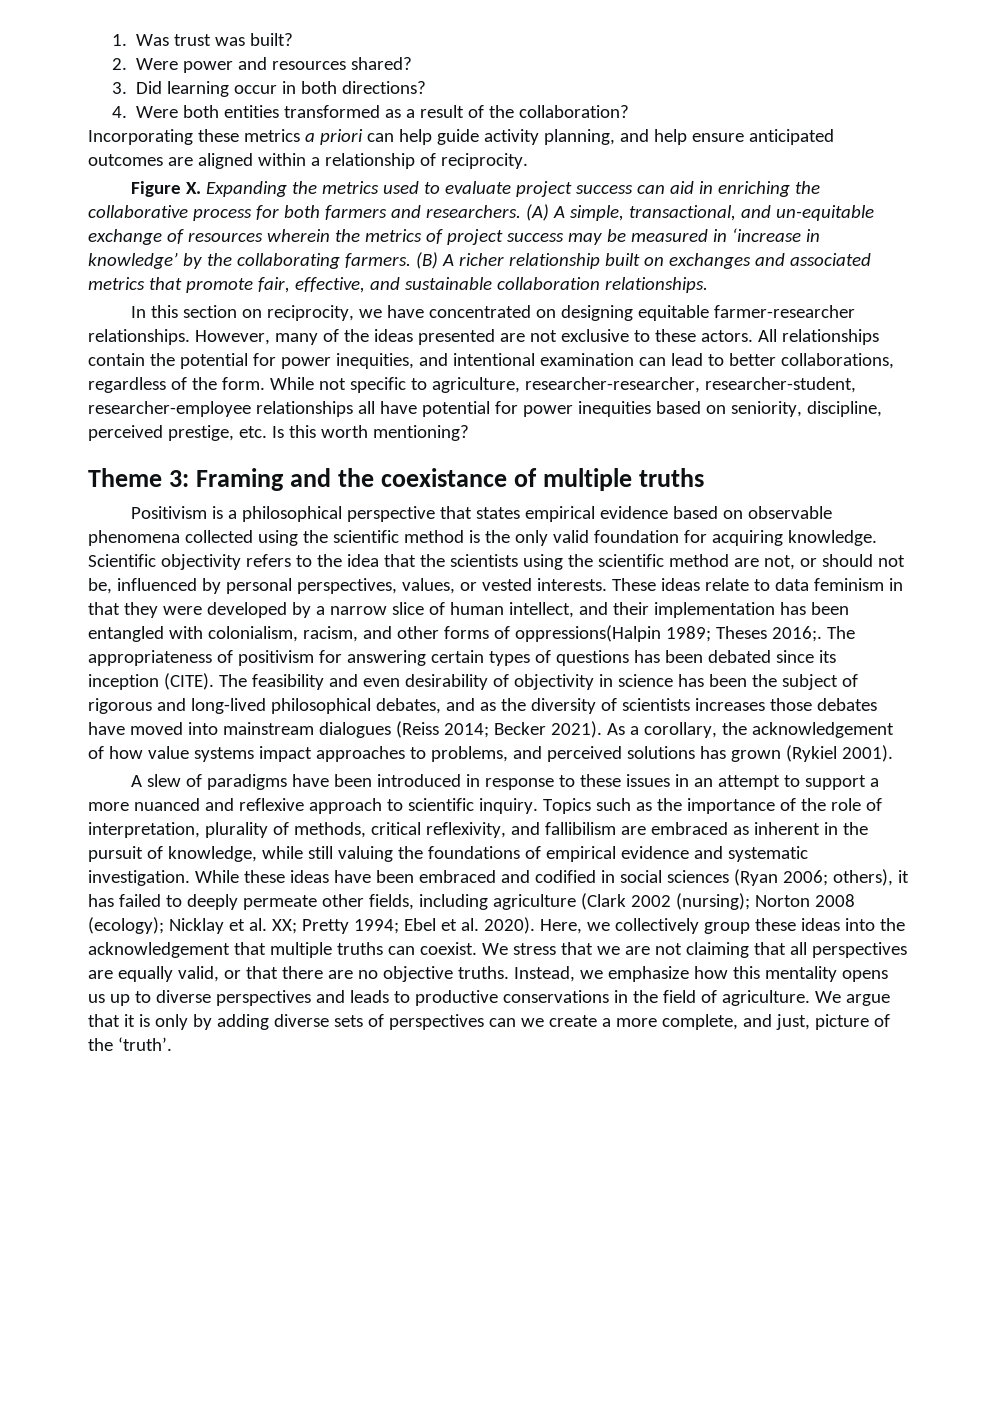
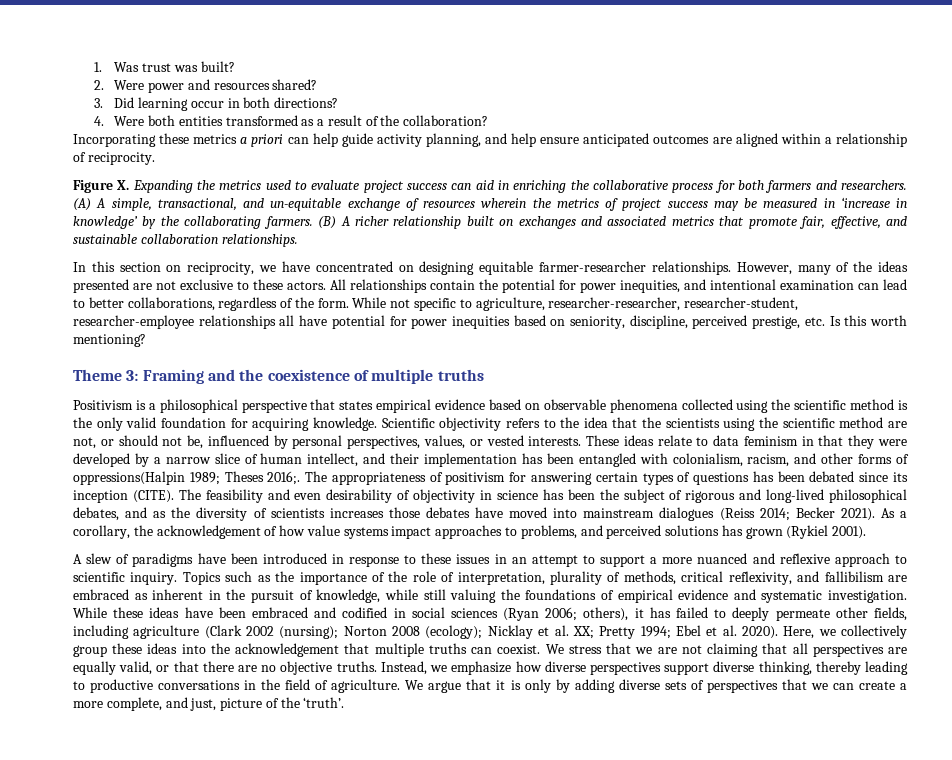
- Theme 3: Framing and the coexistance of multiple truths
+ Theme 3: Framing and the coexistence of multiple truths
- Instead, we emphasize how this mentality opens us up to diverse perspectives and leads to productive conservations in the field of agriculture.
+ Instead, we emphasize how diverse perspectives support diverse thinking, thereby leading to productive conversations in the field of agriculture.
- We argue that it is only by adding diverse sets of perspectives can we create a more complete, and just, picture of the ‘truth’.
+ We argue that it is only by adding diverse sets of perspectives that we can create a more complete, and just, picture of the ‘truth’.

